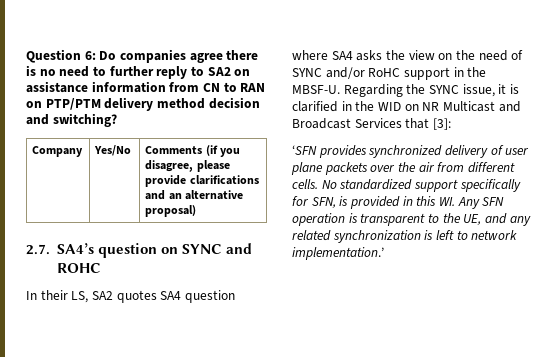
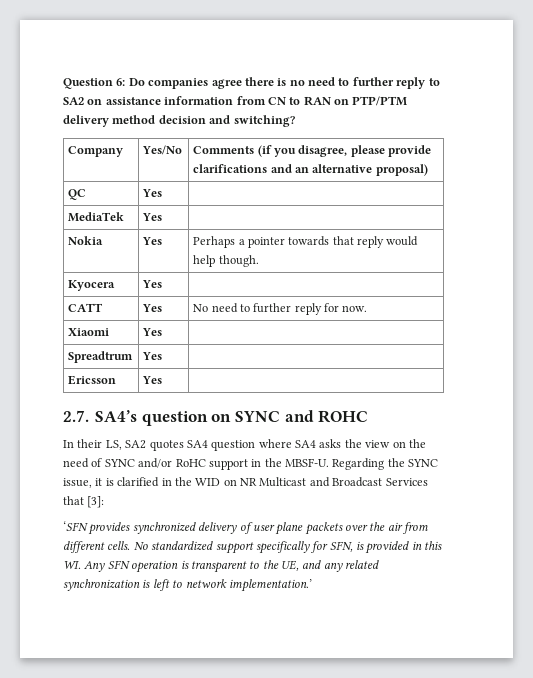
+ QC | Yes |
+ MediaTek | Yes |
+ Nokia | Yes | Perhaps a pointer towards that reply would help though.
+ Kyocera | Yes |
+ CATT | Yes | No need to further reply for now.
+ Xiaomi | Yes |
+ Spreadtrum | Yes |
+ Ericsson | Yes |

